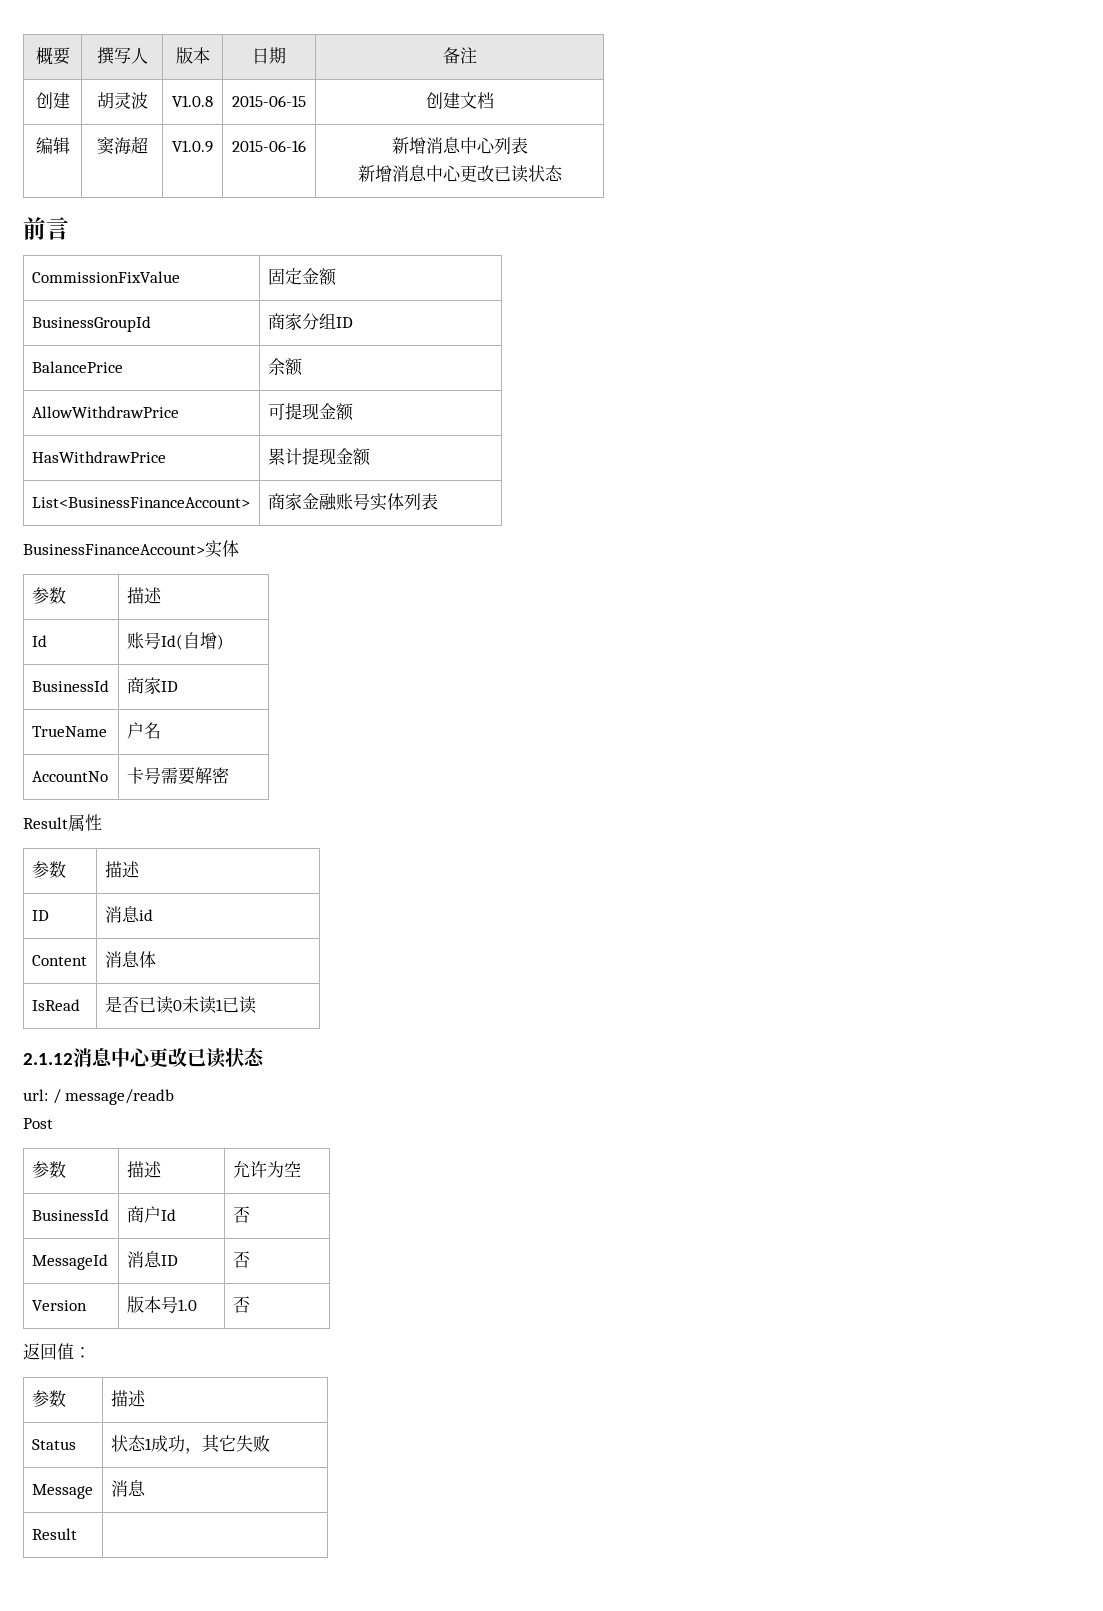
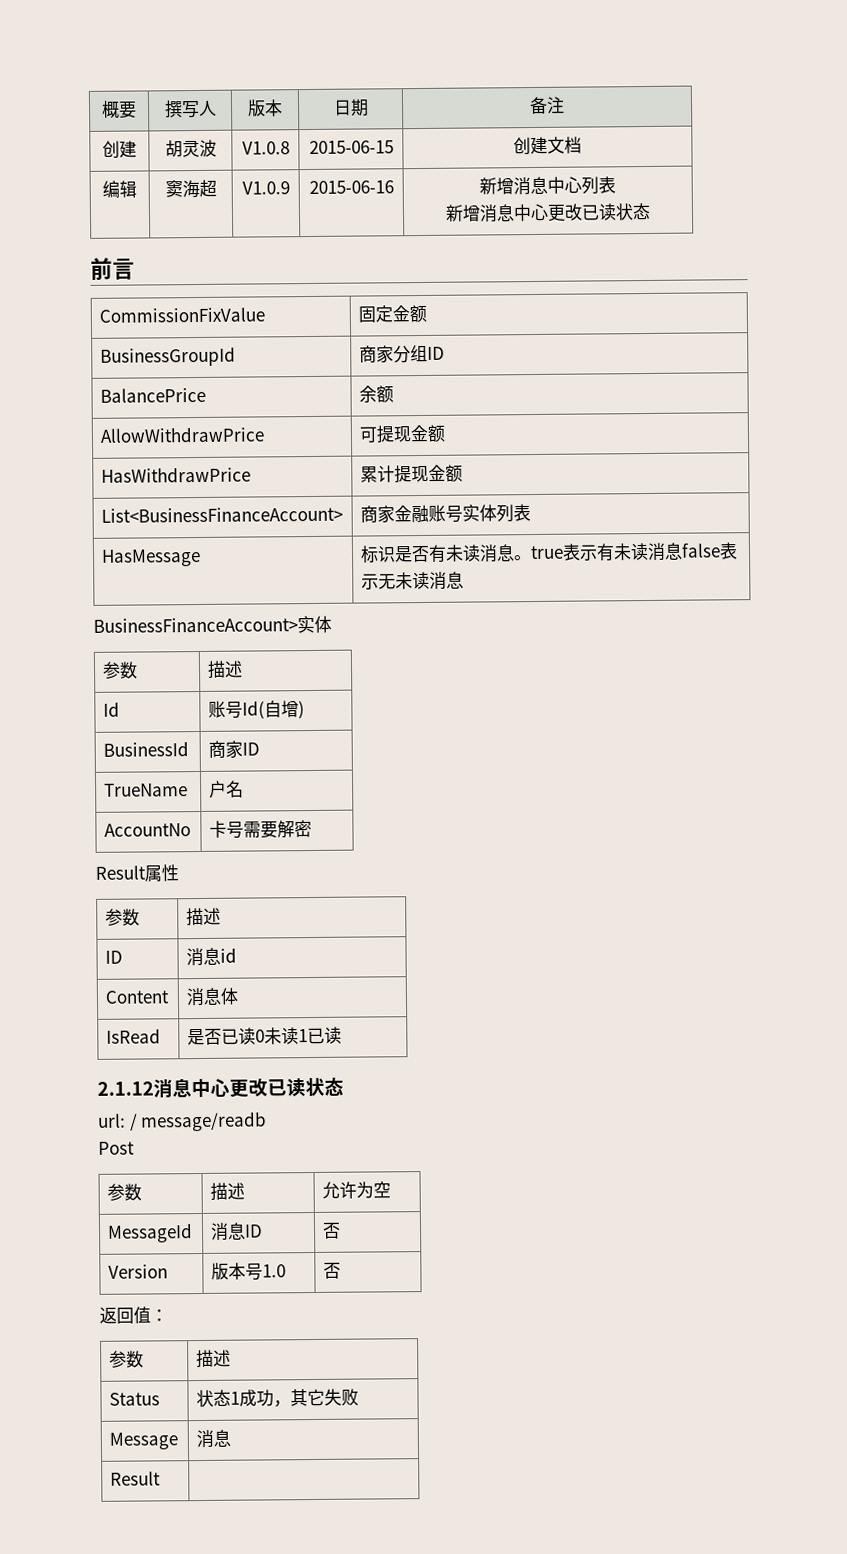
+ HasMessage | 标识是否有未读消息。true表示有未读消息false表示无未读消息
- BusinessId | 商户Id | 否

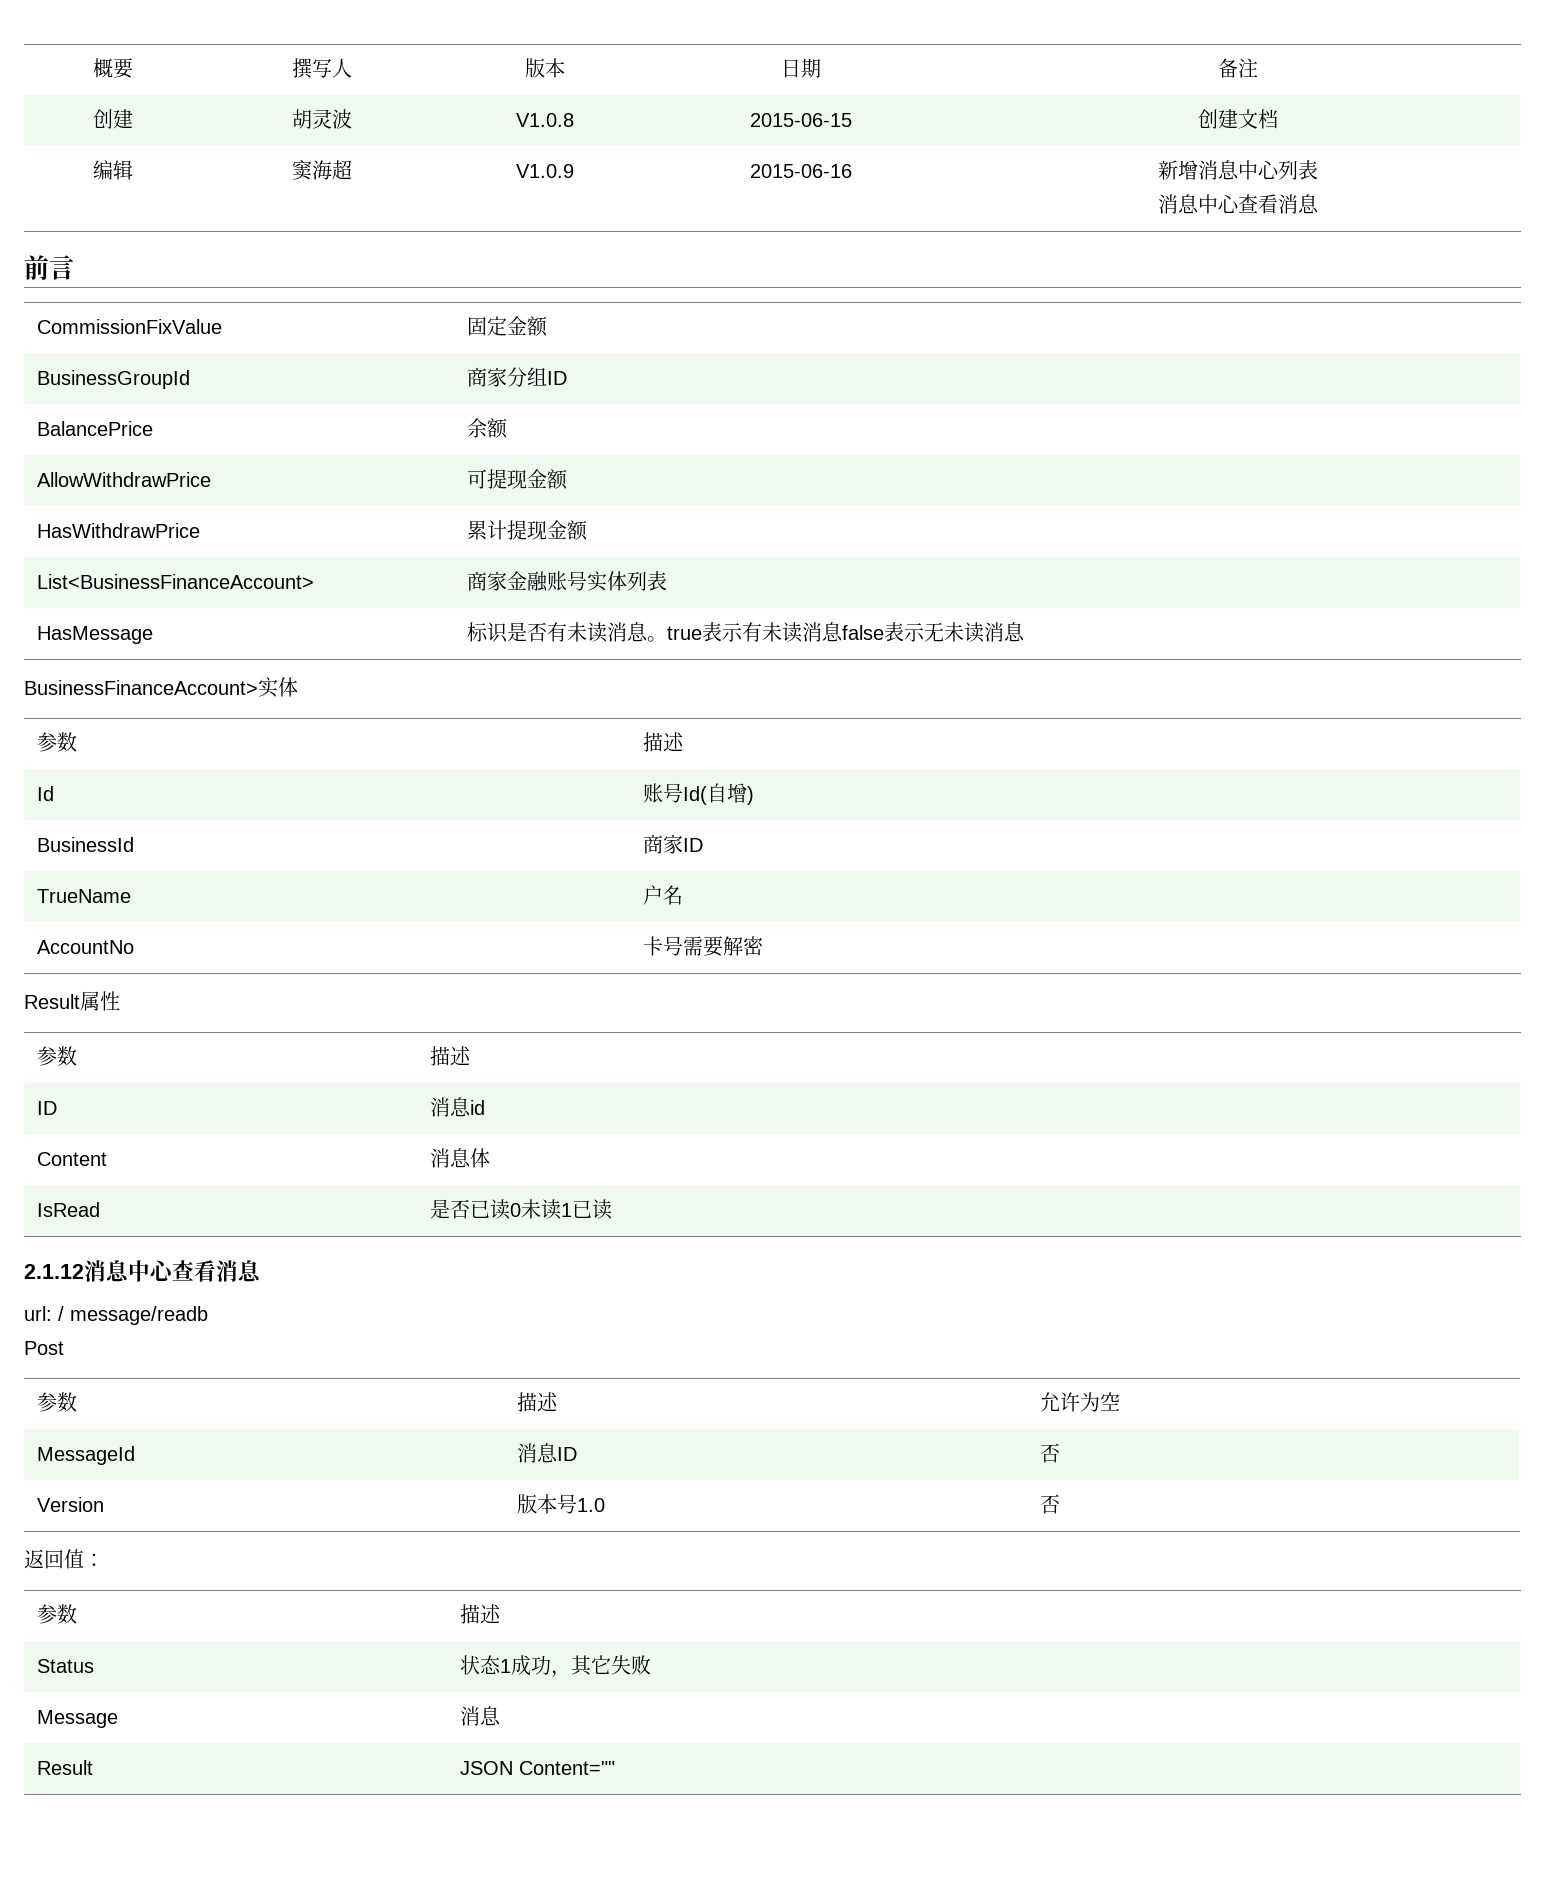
  编辑 | 窦海超 | V1.0.9 | 2015-06-16 | 新增消息中心列表
- 新增消息中心更改已读状态
+ 消息中心查看消息
- 2.1.12消息中心更改已读状态
+ 2.1.12消息中心查看消息
- Result |
+ Result | JSON Content=""

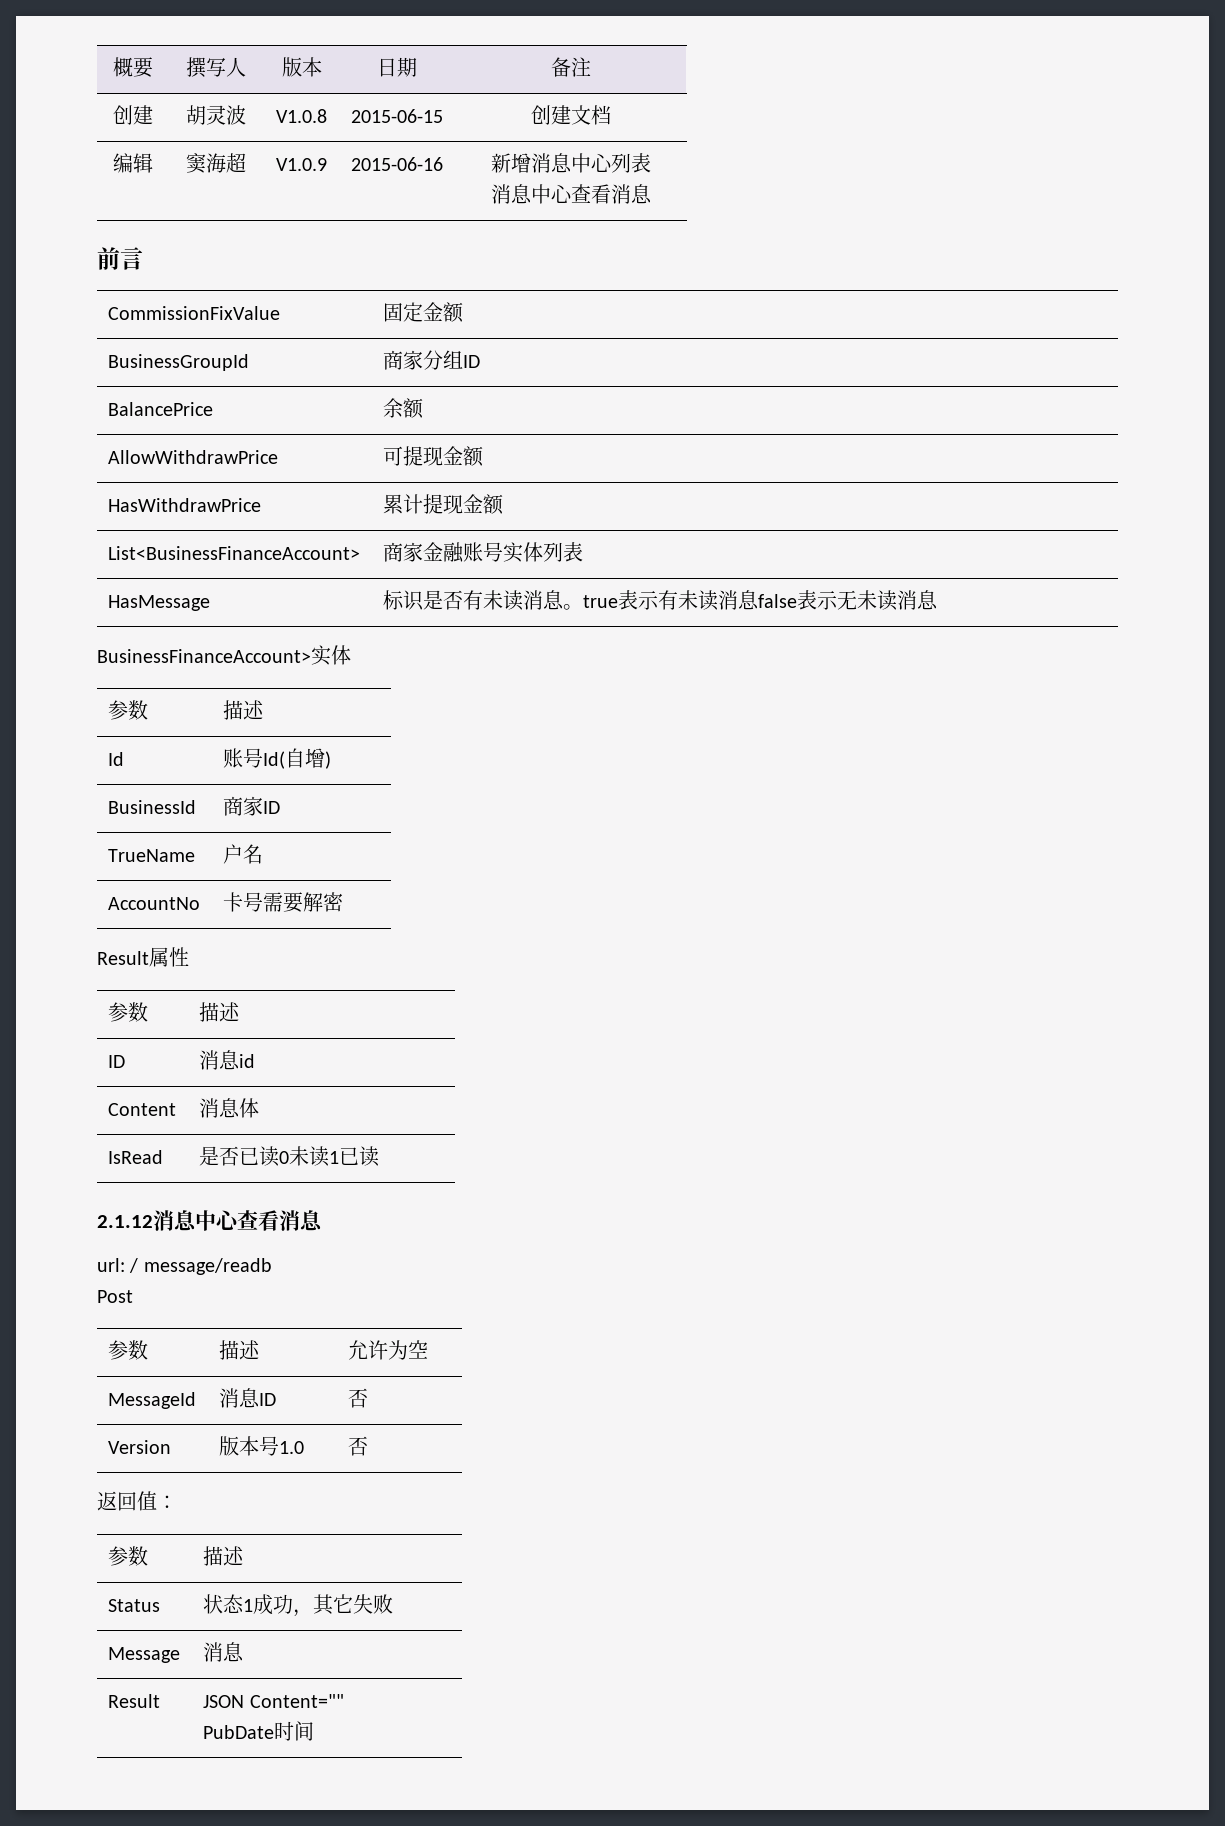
  Result | JSON Content=""
+ PubDate时间

